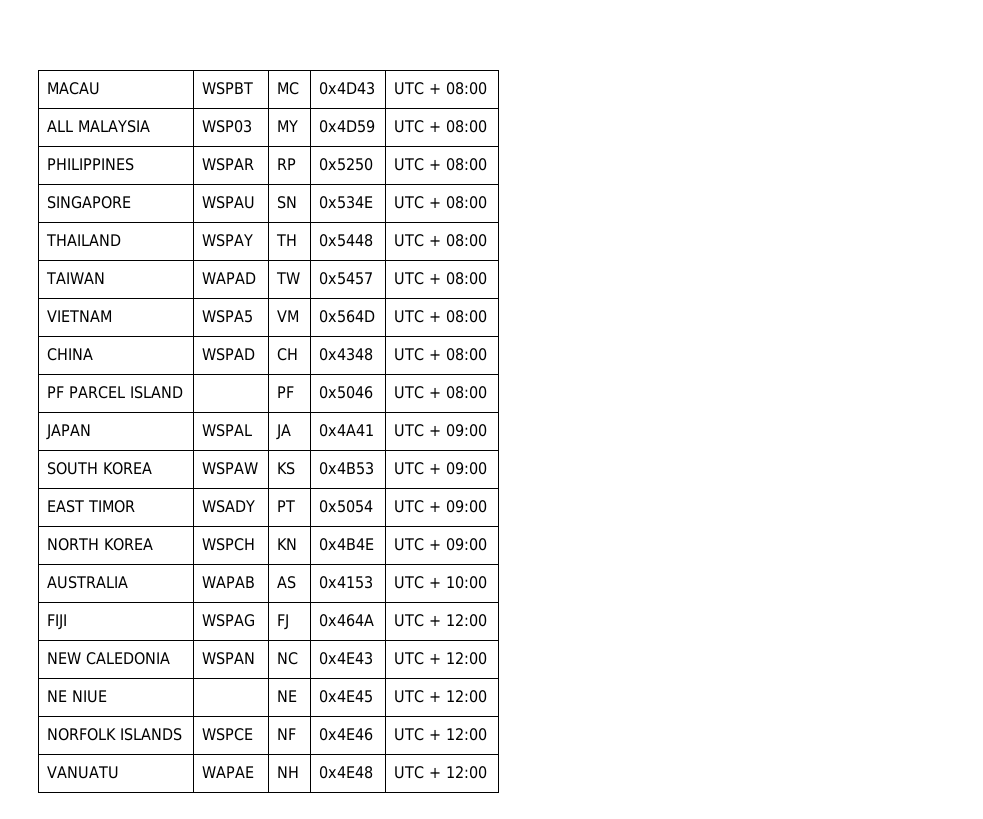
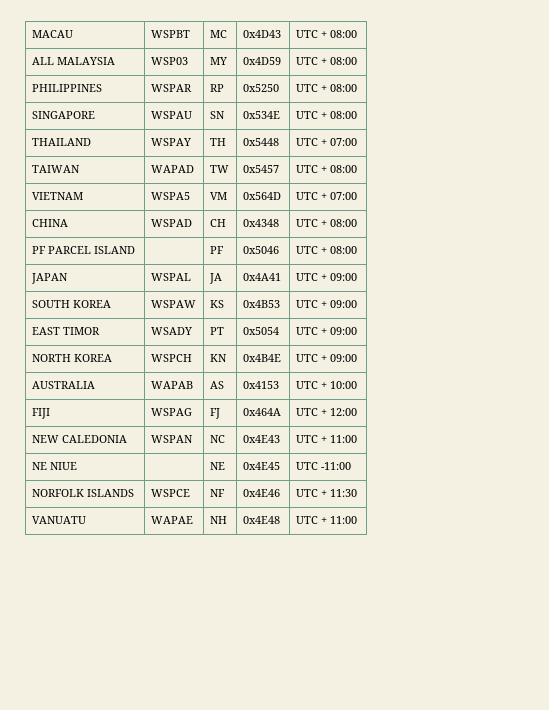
- THAILAND | WSPAY | TH | 0x5448 | UTC + 08:00
+ THAILAND | WSPAY | TH | 0x5448 | UTC + 07:00
- VIETNAM | WSPA5 | VM | 0x564D | UTC + 08:00
+ VIETNAM | WSPA5 | VM | 0x564D | UTC + 07:00
- NEW CALEDONIA | WSPAN | NC | 0x4E43 | UTC + 12:00
+ NEW CALEDONIA | WSPAN | NC | 0x4E43 | UTC + 11:00
- NE NIUE | | NE | 0x4E45 | UTC + 12:00
+ NE NIUE | | NE | 0x4E45 | UTC -11:00
- NORFOLK ISLANDS | WSPCE | NF | 0x4E46 | UTC + 12:00
+ NORFOLK ISLANDS | WSPCE | NF | 0x4E46 | UTC + 11:30
- VANUATU | WAPAE | NH | 0x4E48 | UTC + 12:00
+ VANUATU | WAPAE | NH | 0x4E48 | UTC + 11:00

